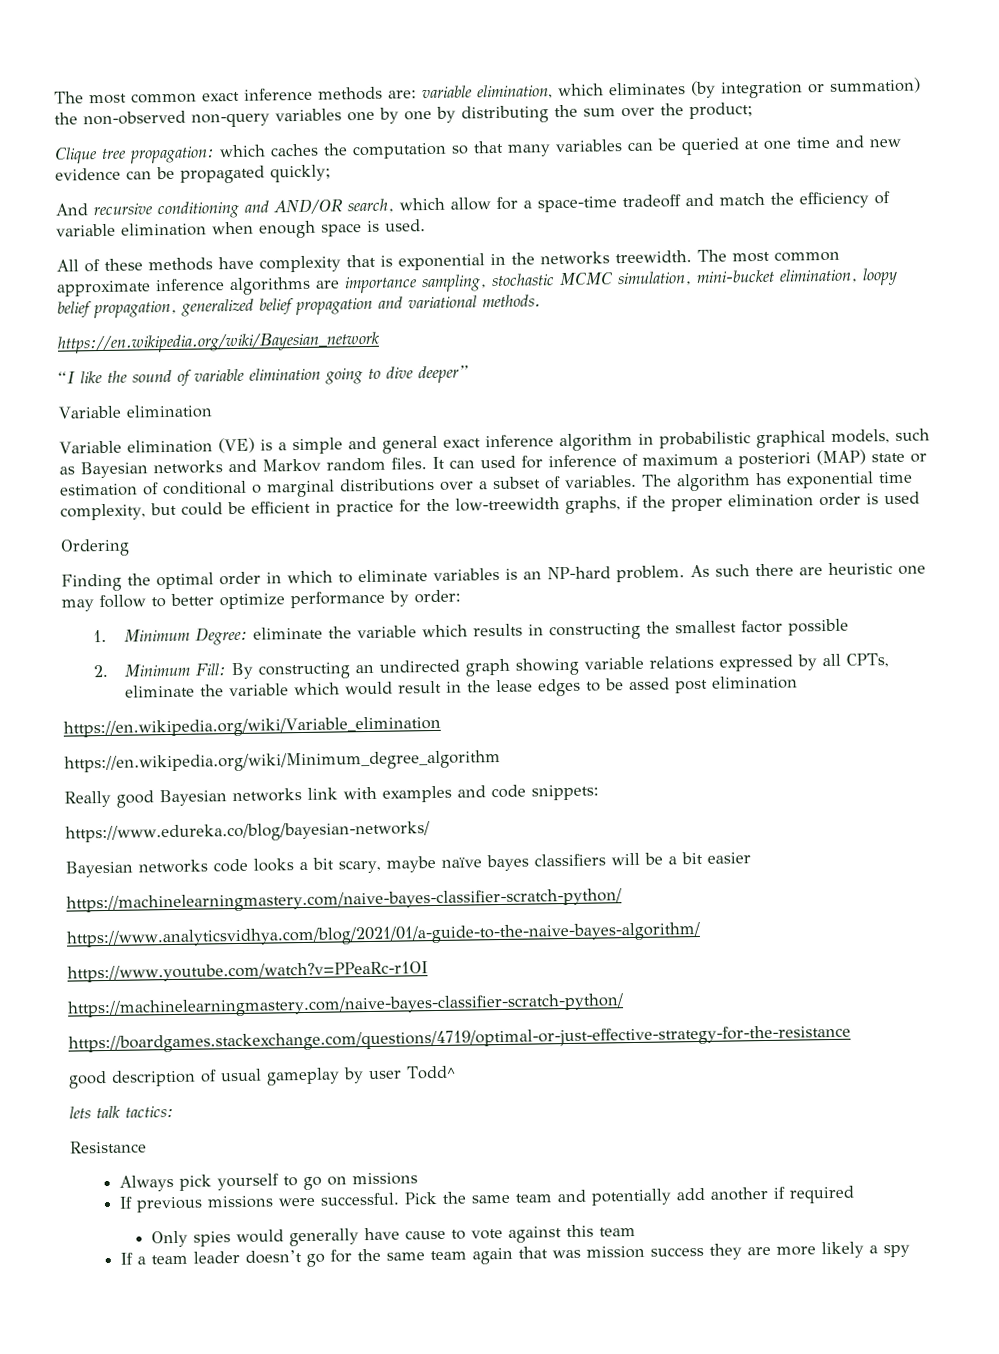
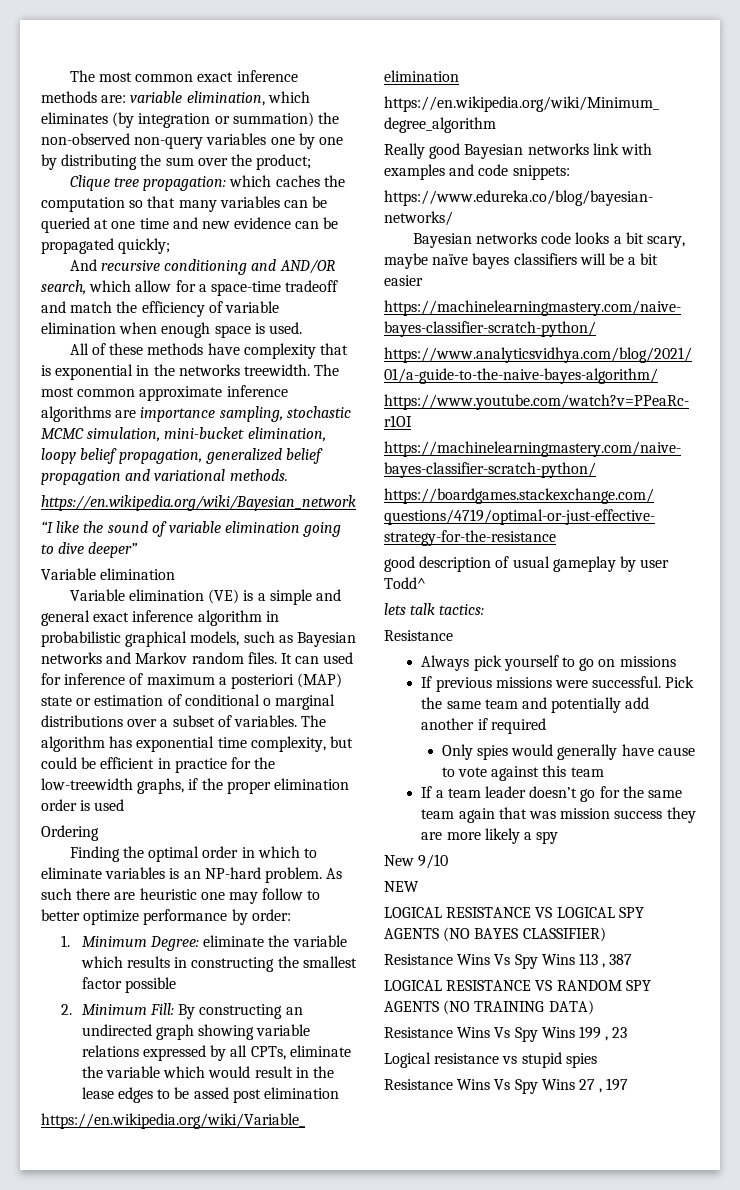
+ New 9/10
+ NEW
+ LOGICAL RESISTANCE VS LOGICAL SPY AGENTS (NO BAYES CLASSIFIER)
+ Resistance Wins Vs Spy Wins 113 , 387
+ LOGICAL RESISTANCE VS RANDOM SPY AGENTS (NO TRAINING DATA)
+ Resistance Wins Vs Spy Wins 199 , 23
+ Logical resistance vs stupid spies
+ Resistance Wins Vs Spy Wins 27 , 197

